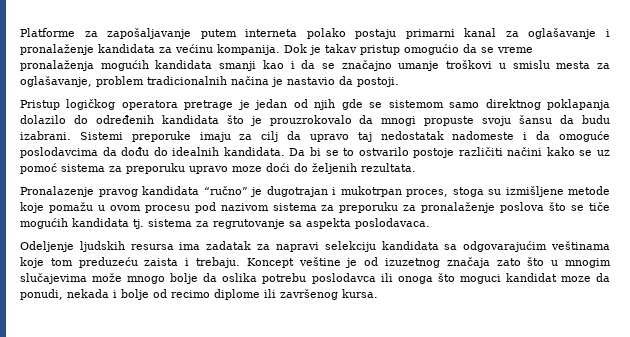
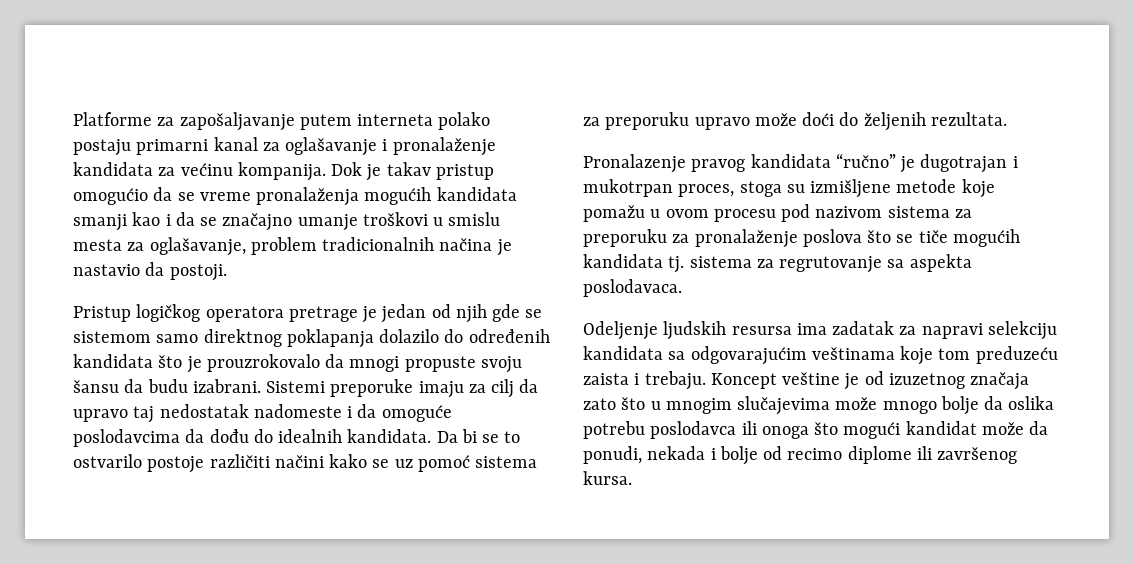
- Da bi se to ostvarilo postoje različiti načini kako se uz pomoć sistema za preporuku upravo moze doći do željenih rezultata.
+ Da bi se to ostvarilo postoje različiti načini kako se uz pomoć sistema za preporuku upravo može doći do željenih rezultata.
- Koncept veštine je od izuzetnog značaja zato što u mnogim slučajevima može mnogo bolje da oslika potrebu poslodavca ili onoga što moguci kandidat moze da ponudi, nekada i bolje od recimo diplome ili završenog kursa.
+ Koncept veštine je od izuzetnog značaja zato što u mnogim slučajevima može mnogo bolje da oslika potrebu poslodavca ili onoga što mogući kandidat može da ponudi, nekada i bolje od recimo diplome ili završenog kursa.

